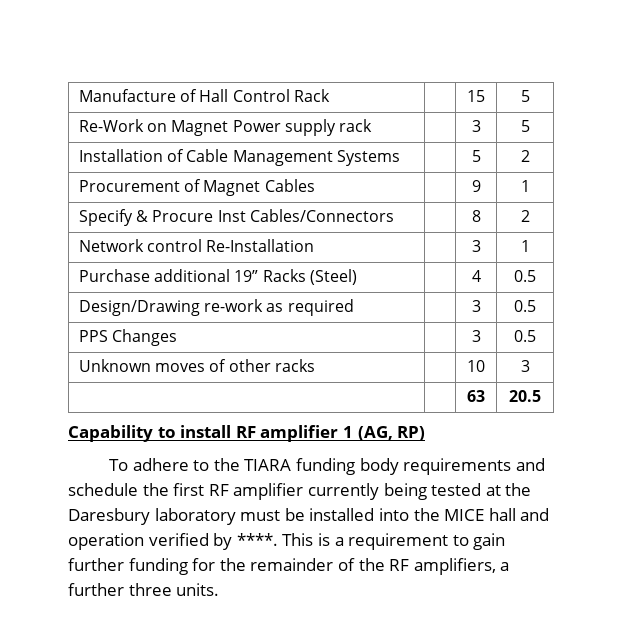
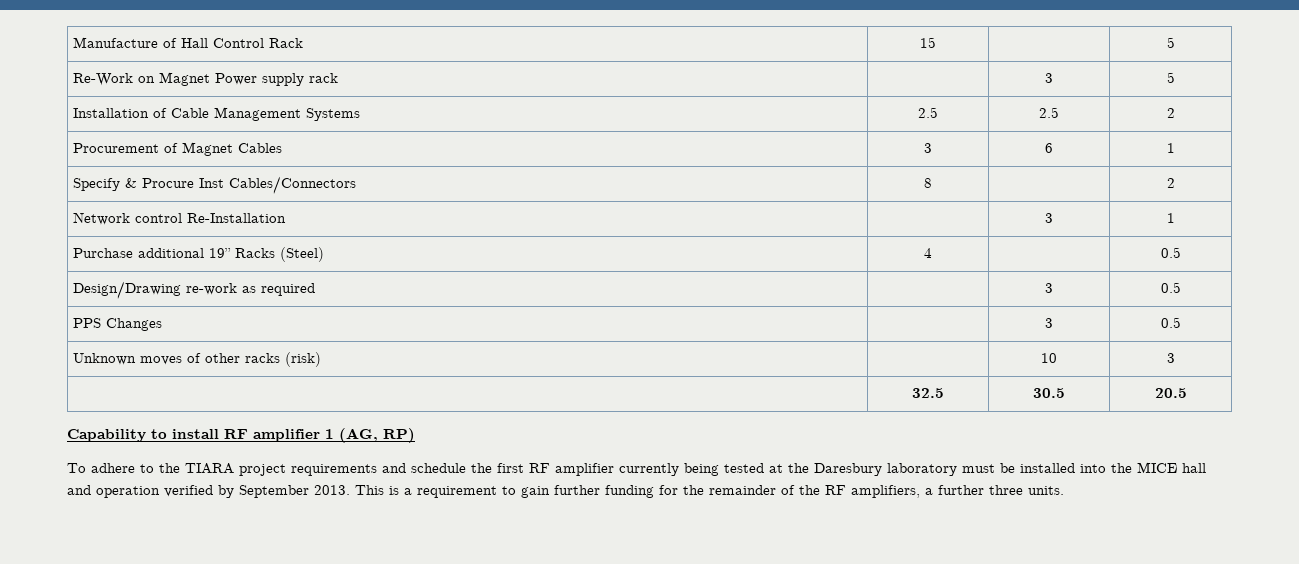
- Manufacture of Hall Control Rack | | 15 | 5
+ Manufacture of Hall Control Rack | 15 | | 5
- Installation of Cable Management Systems | | 5 | 2
+ Installation of Cable Management Systems | 2.5 | 2.5 | 2
- Procurement of Magnet Cables | | 9 | 1
+ Procurement of Magnet Cables | 3 | 6 | 1
- Specify & Procure Inst Cables/Connectors | | 8 | 2
+ Specify & Procure Inst Cables/Connectors | 8 | | 2
- Purchase additional 19” Racks (Steel) | | 4 | 0.5
+ Purchase additional 19” Racks (Steel) | 4 | | 0.5
- Unknown moves of other racks | | 10 | 3
+ Unknown moves of other racks (risk) | | 10 | 3
- | | 63 | 20.5
+ | 32.5 | 30.5 | 20.5
- To adhere to the TIARA funding body requirements and schedule the first RF amplifier currently being tested at the Daresbury laboratory must be installed into the MICE hall and operation verified by ****.
+ To adhere to the TIARA project requirements and schedule the first RF amplifier currently being tested at the Daresbury laboratory must be installed into the MICE hall and operation verified by September 2013.

